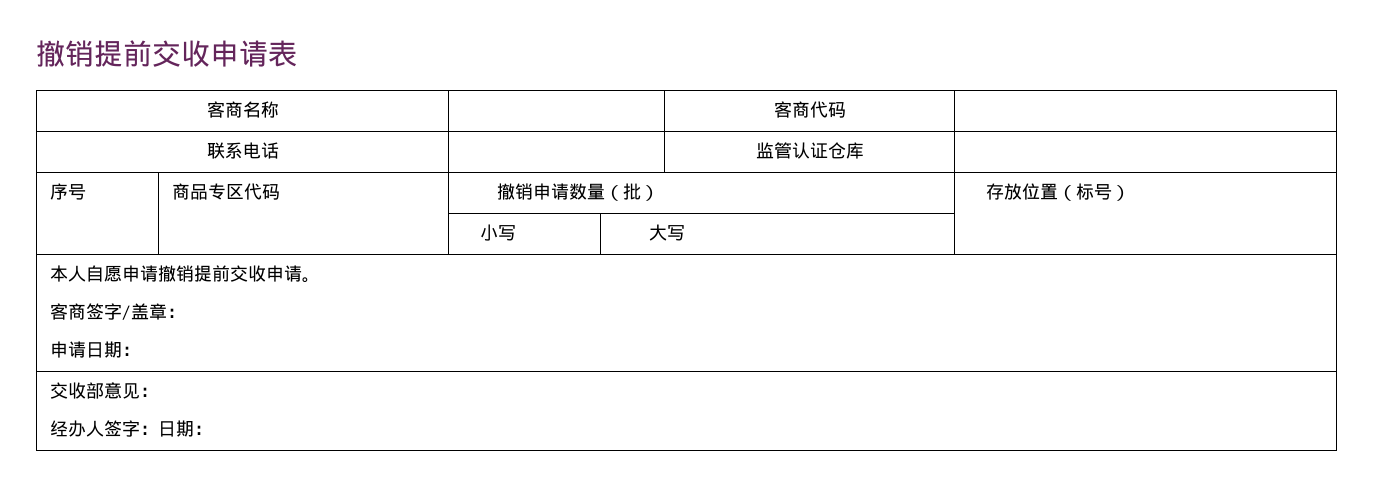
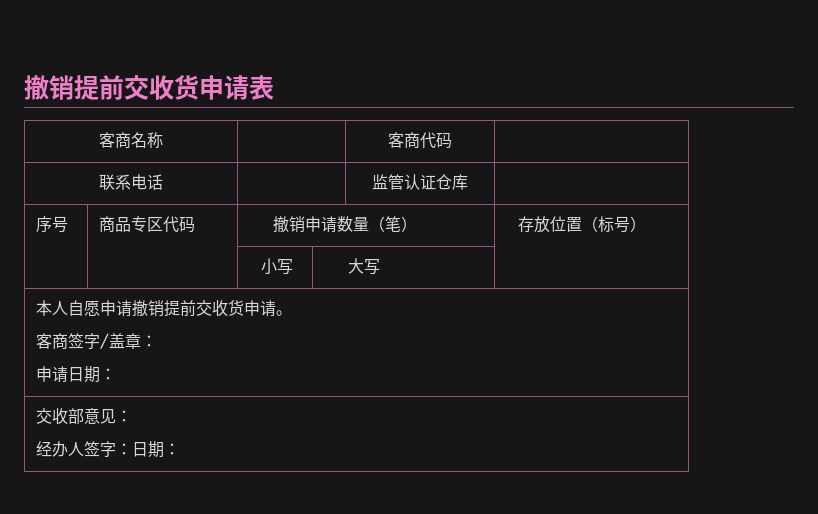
- 撤销提前交收申请表
+ 撤销提前交收货申请表
- 序号 | 商品专区代码 | 撤销申请数量（批） | 存放位置（标号）
+ 序号 | 商品专区代码 | 撤销申请数量（笔） | 存放位置（标号）
- 本人自愿申请撤销提前交收申请。
+ 本人自愿申请撤销提前交收货申请。

